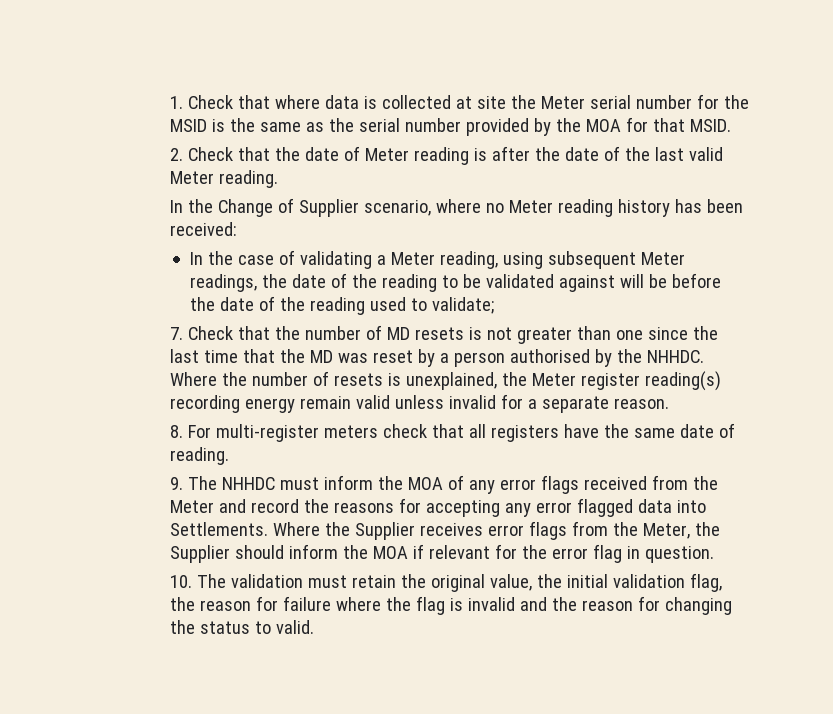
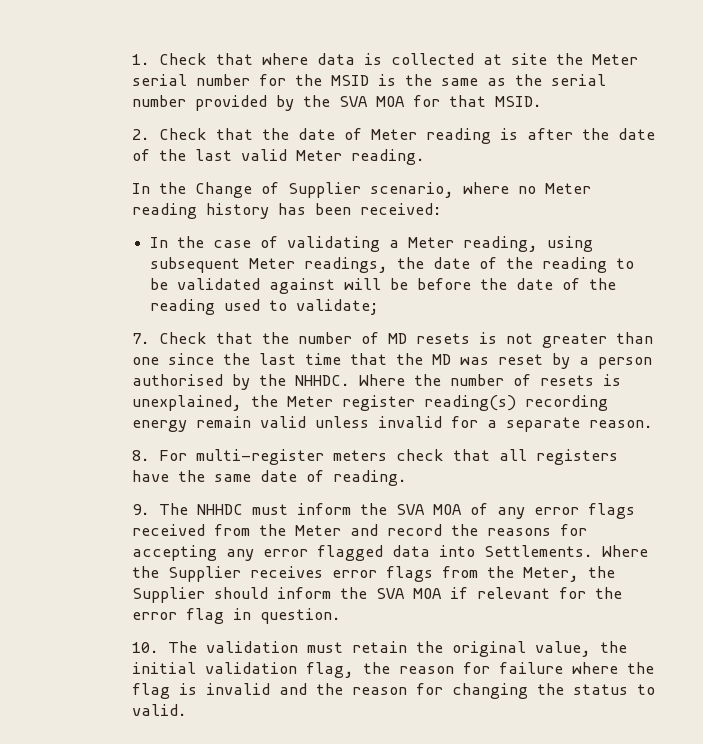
- 1. Check that where data is collected at site the Meter serial number for the MSID is the same as the serial number provided by the MOA for that MSID.
+ 1. Check that where data is collected at site the Meter serial number for the MSID is the same as the serial number provided by the SVA MOA for that MSID.
- 9. The NHHDC must inform the MOA of any error flags received from the Meter and record the reasons for accepting any error flagged data into Settlements.
+ 9. The NHHDC must inform the SVA MOA of any error flags received from the Meter and record the reasons for accepting any error flagged data into Settlements.
- Where the Supplier receives error flags from the Meter, the Supplier should inform the MOA if relevant for the error flag in question.
+ Where the Supplier receives error flags from the Meter, the Supplier should inform the SVA MOA if relevant for the error flag in question.

